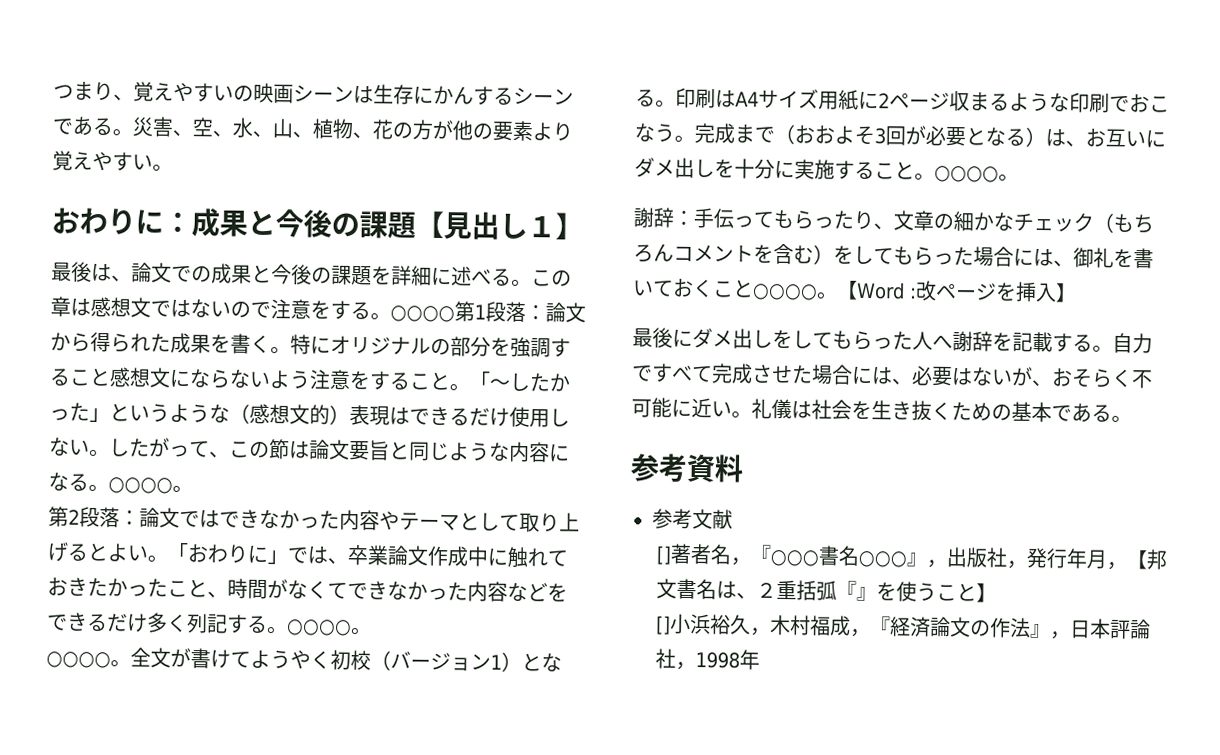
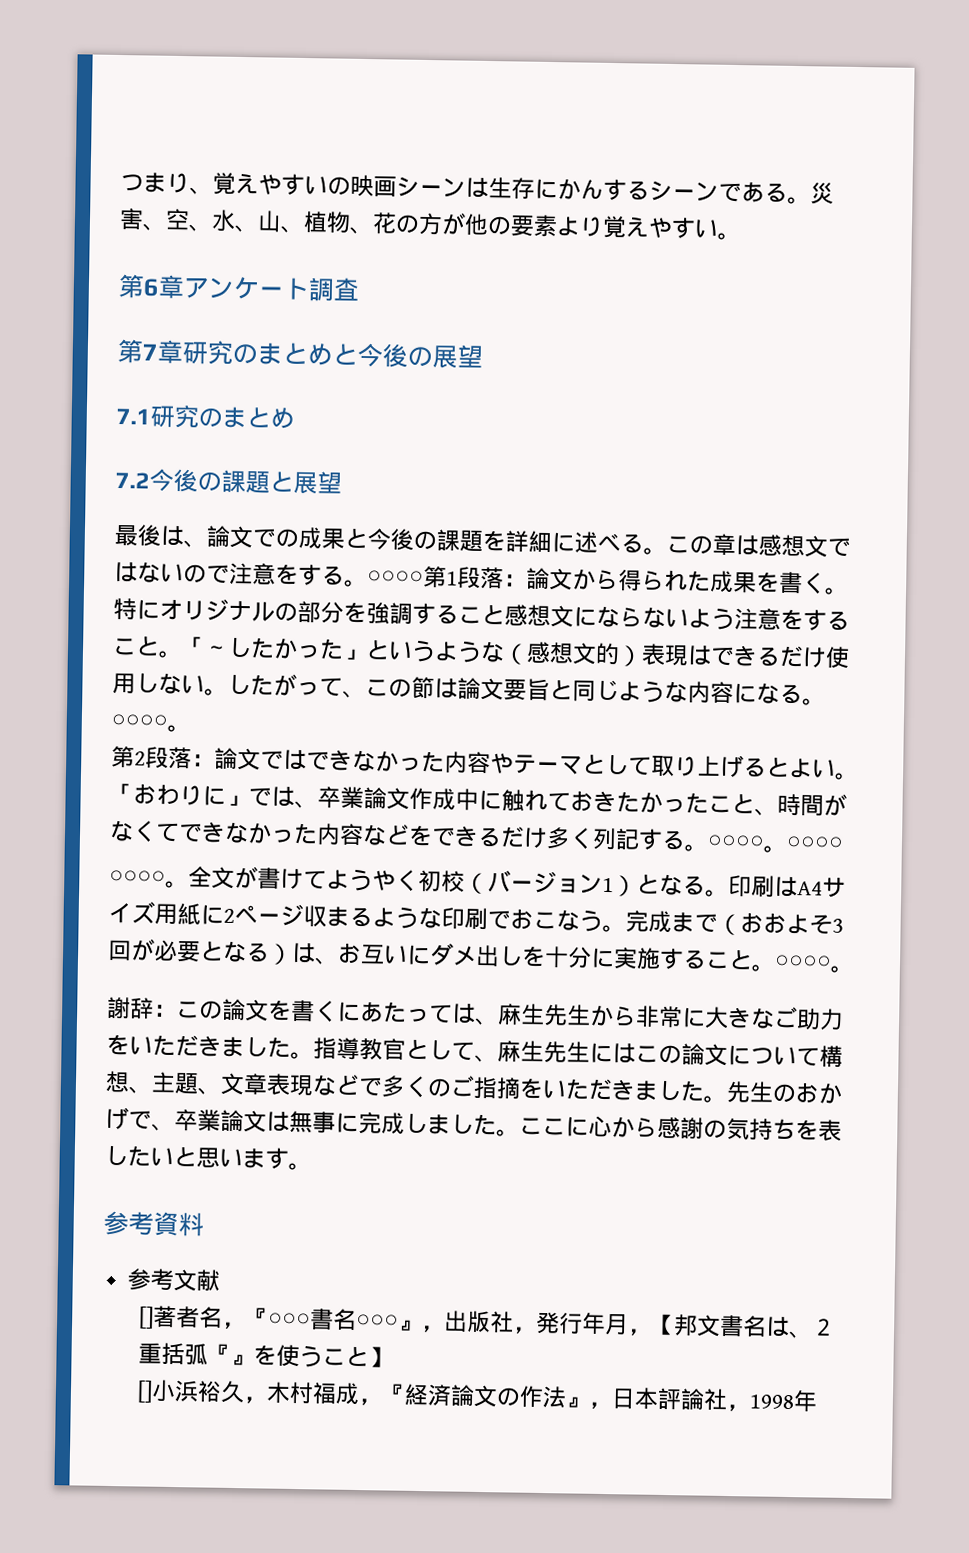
- おわりに：成果と今後の課題【見出し１】
+ 第6章アンケート調査
+ 第7章研究のまとめと今後の展望
+ 7.1研究のまとめ
+ 7.2今後の課題と展望
- 「おわりに」では、卒業論文作成中に触れておきたかったこと、時間がなくてできなかった内容などをできるだけ多く列記する。○○○○。
+ 「おわりに」では、卒業論文作成中に触れておきたかったこと、時間がなくてできなかった内容などをできるだけ多く列記する。○○○○。○○○○
- 謝辞：手伝ってもらったり、文章の細かなチェック（もちろんコメントを含む）をしてもらった場合には、御礼を書いておくこと○○○○。【Word :改ページを挿入】
- 最後にダメ出しをしてもらった人へ謝辞を記載する。自力ですべて完成させた場合には、必要はないが、おそらく不可能に近い。礼儀は社会を生き抜くための基本である。
+ 謝辞：この論文を書くにあたっては、麻生先生から非常に大きなご助力をいただきました。指導教官として、麻生先生にはこの論文について構想、主題、文章表現などで多くのご指摘をいただきました。先生のおかげで、卒業論文は無事に完成しました。ここに心から感謝の気持ちを表したいと思います。

